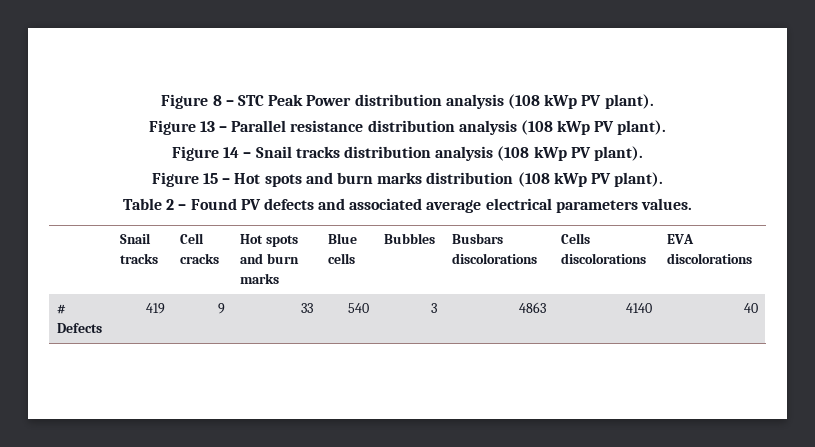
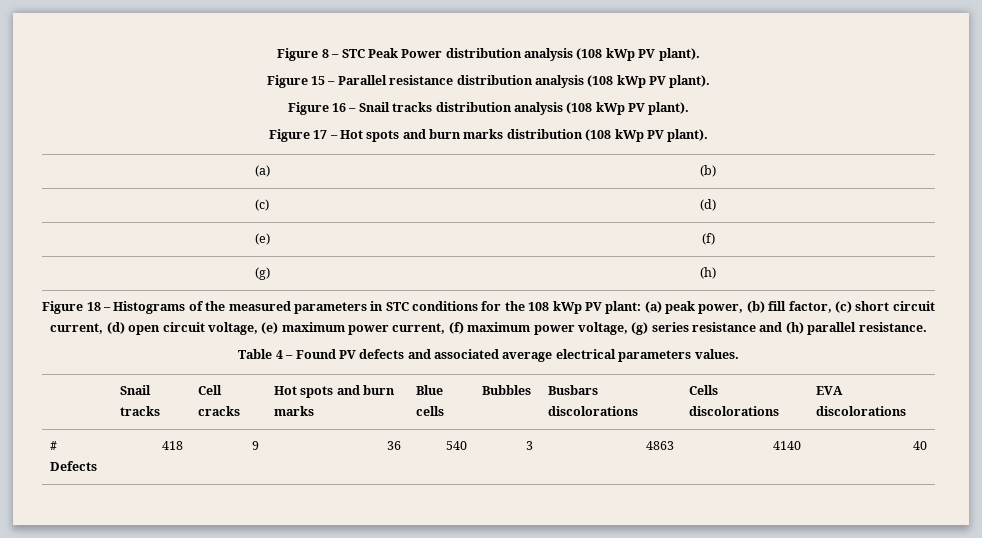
- Figure 13 – Parallel resistance distribution analysis (108 kWp PV plant).
+ Figure 15 – Parallel resistance distribution analysis (108 kWp PV plant).
- Figure 14 – Snail tracks distribution analysis (108 kWp PV plant).
+ Figure 16 – Snail tracks distribution analysis (108 kWp PV plant).
- Figure 15 – Hot spots and burn marks distribution (108 kWp PV plant).
+ Figure 17 – Hot spots and burn marks distribution (108 kWp PV plant).
+ (a) | (b)
+ (c) | (d)
+ (e) | (f)
+ (g) | (h)
+ Figure 18 – Histograms of the measured parameters in STC conditions for the 108 kWp PV plant: (a) peak power, (b) fill factor, (c) short circuit current, (d) open circuit voltage, (e) maximum power current, (f) maximum power voltage, (g) series resistance and (h) parallel resistance.
- Table 2 – Found PV defects and associated average electrical parameters values.
+ Table 4 – Found PV defects and associated average electrical parameters values.
- # Defects | 419 | 9 | 33 | 540 | 3 | 4863 | 4140 | 40
+ # Defects | 418 | 9 | 36 | 540 | 3 | 4863 | 4140 | 40

